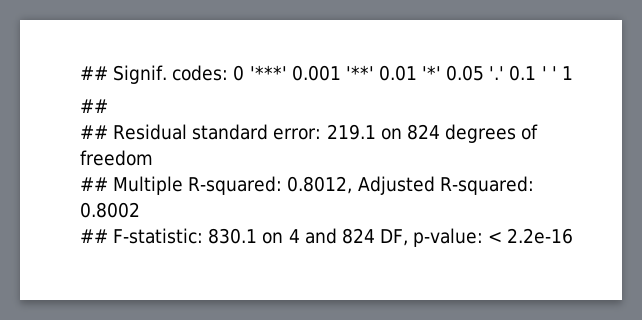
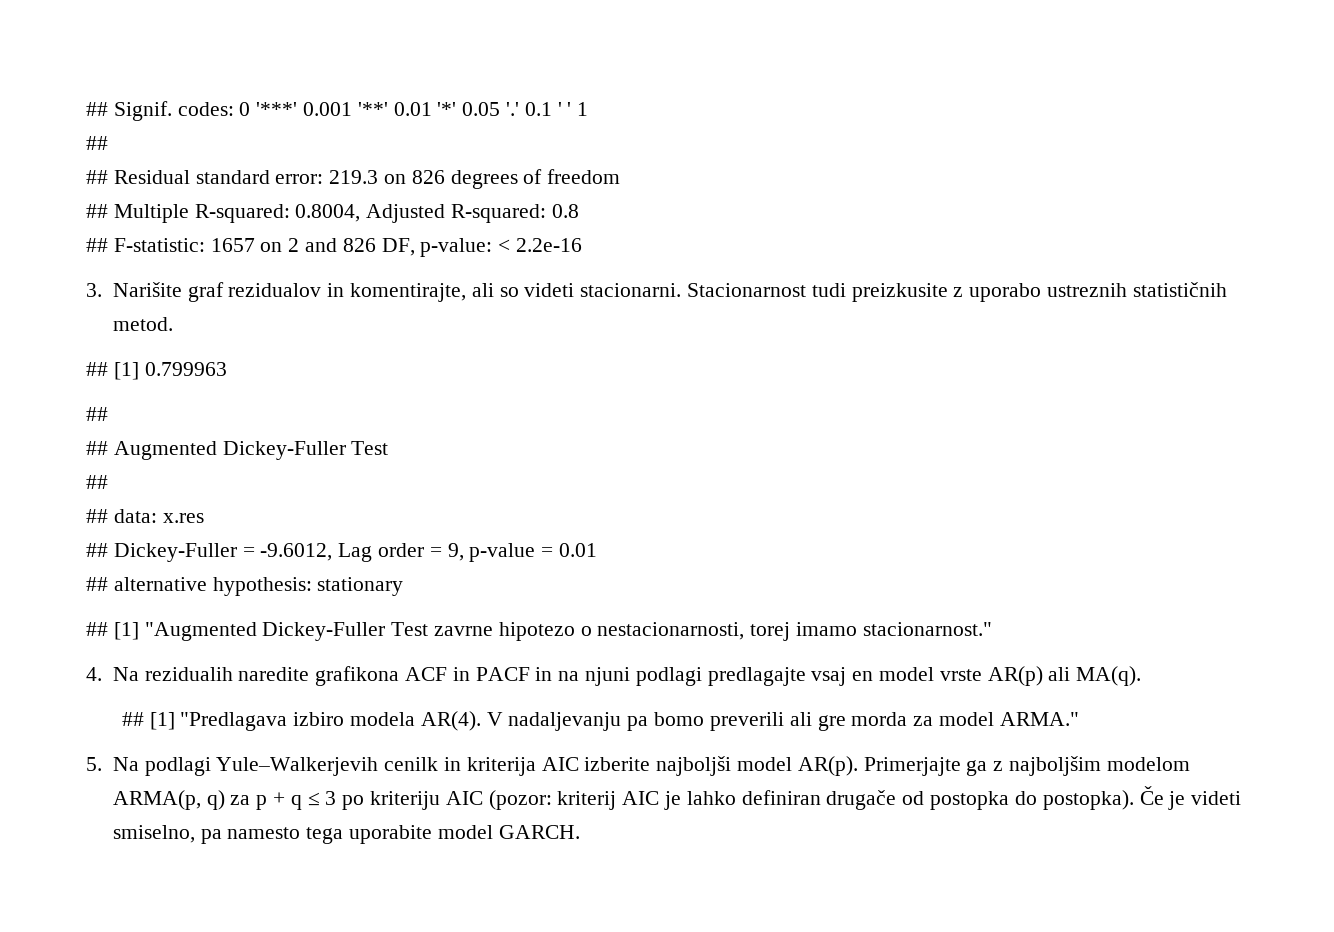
- ## Residual standard error: 219.1 on 824 degrees of freedom
+ ## Residual standard error: 219.3 on 826 degrees of freedom
- ## Multiple R-squared: 0.8012, Adjusted R-squared: 0.8002
+ ## Multiple R-squared: 0.8004, Adjusted R-squared: 0.8
- ## F-statistic: 830.1 on 4 and 824 DF, p-value: < 2.2e-16
+ ## F-statistic: 1657 on 2 and 826 DF, p-value: < 2.2e-16
+ 3. Narišite graf rezidualov in komentirajte, ali so videti stacionarni. Stacionarnost tudi preizkusite z uporabo ustreznih statističnih metod.
+ ## [1] 0.799963
+ ##
+ ## Augmented Dickey-Fuller Test
+ ##
+ ## data: x.res
+ ## Dickey-Fuller = -9.6012, Lag order = 9, p-value = 0.01
+ ## alternative hypothesis: stationary
+ ## [1] "Augmented Dickey-Fuller Test zavrne hipotezo o nestacionarnosti, torej imamo stacionarnost."
+ 4. Na rezidualih naredite grafikona ACF in PACF in na njuni podlagi predlagajte vsaj en model vrste AR(p) ali MA(q).
+ ## [1] "Predlagava izbiro modela AR(4). V nadaljevanju pa bomo preverili ali gre morda za model ARMA."
+ 5. Na podlagi Yule–Walkerjevih cenilk in kriterija AIC izberite najboljši model AR(p). Primerjajte ga z najboljšim modelom ARMA(p, q) za p + q ≤ 3 po kriteriju AIC (pozor: kriterij AIC je lahko definiran drugače od postopka do postopka). Če je videti smiselno, pa namesto tega uporabite model GARCH.

